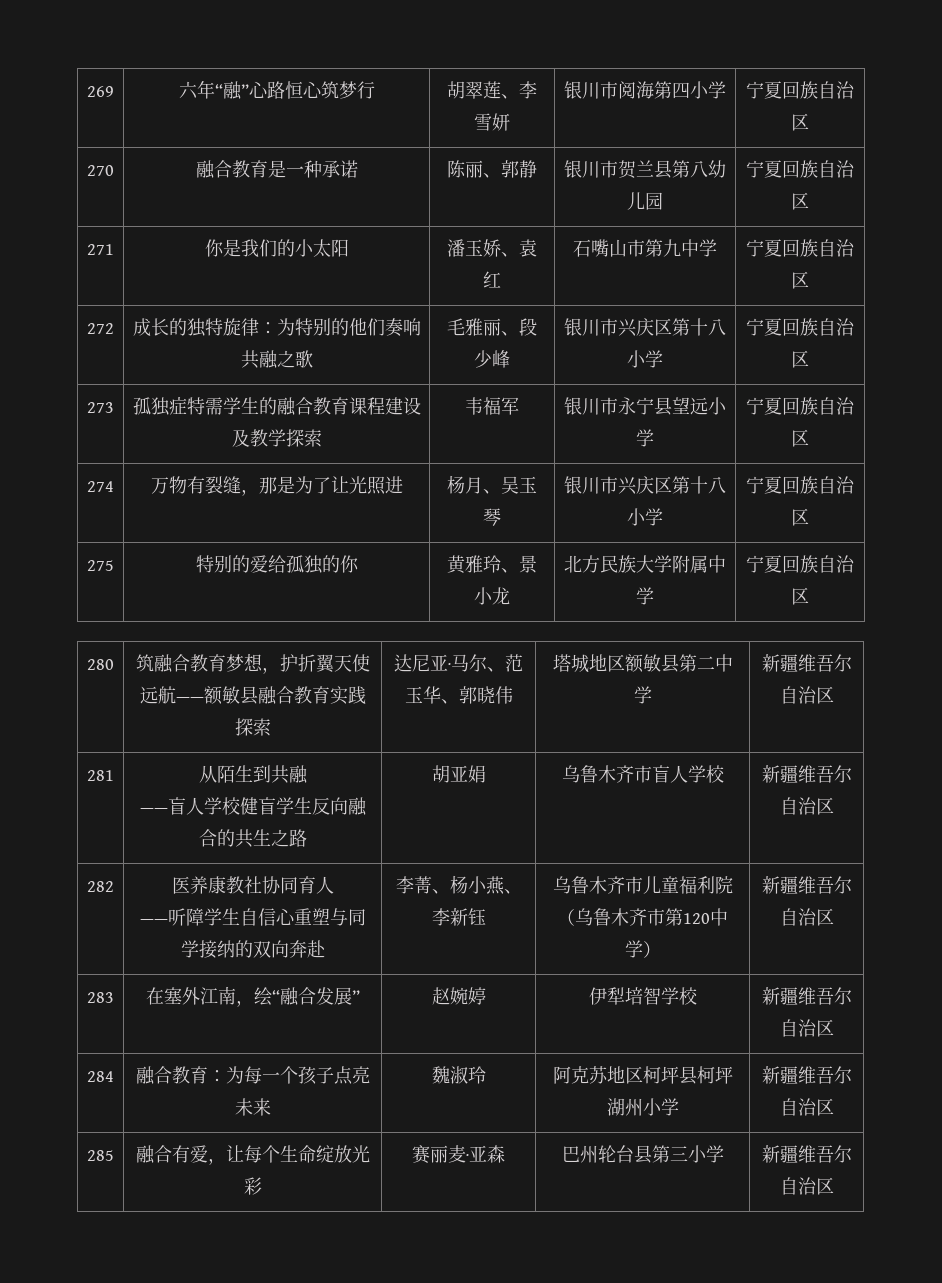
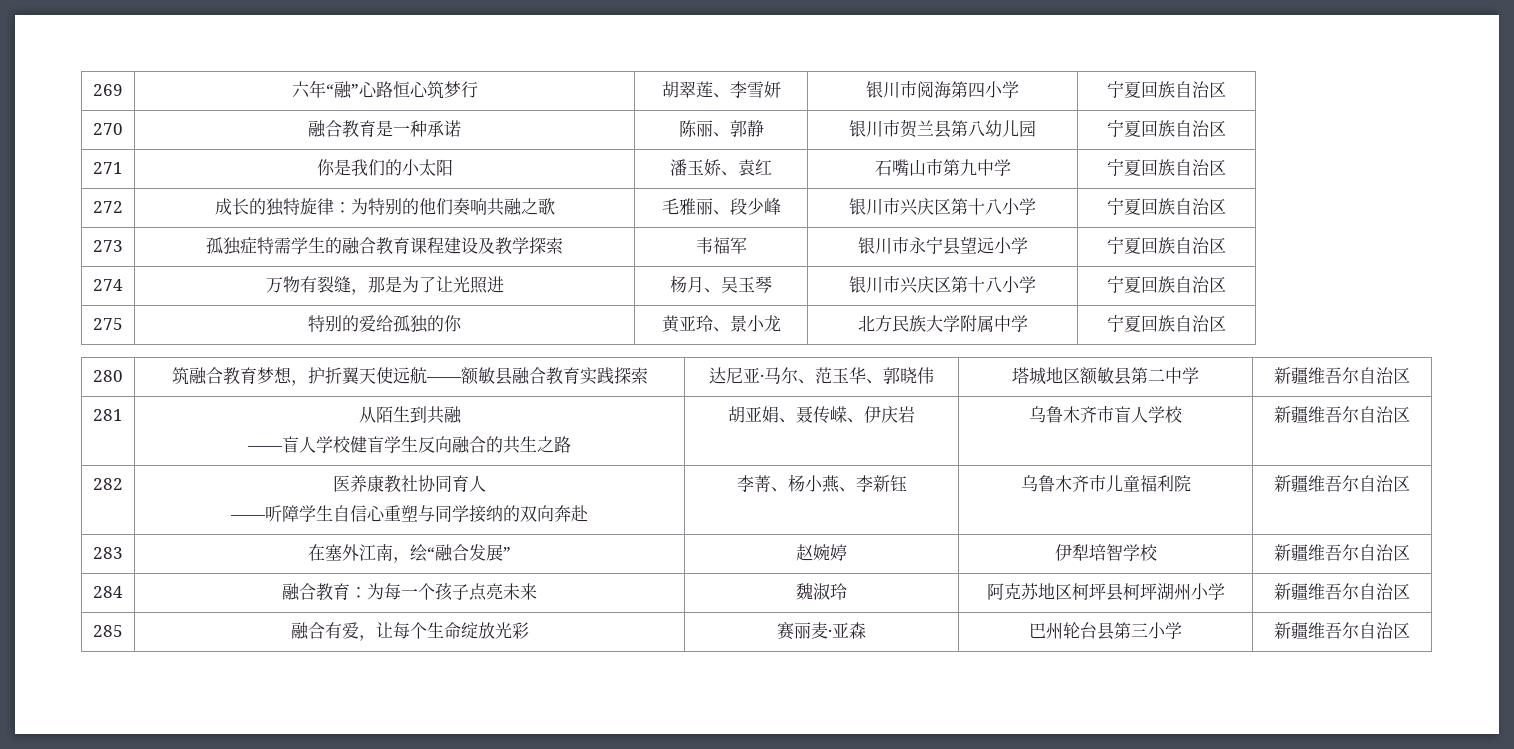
- 275 | 特别的爱给孤独的你 | 黄雅玲、景小龙 | 北方民族大学附属中学 | 宁夏回族自治区
+ 275 | 特别的爱给孤独的你 | 黄亚玲、景小龙 | 北方民族大学附属中学 | 宁夏回族自治区
  281 | 从陌生到共融
- ——盲人学校健盲学生反向融合的共生之路 | 胡亚娟 | 乌鲁木齐市盲人学校 | 新疆维吾尔自治区
+ ——盲人学校健盲学生反向融合的共生之路 | 胡亚娟、聂传嵘、伊庆岩 | 乌鲁木齐市盲人学校 | 新疆维吾尔自治区
  282 | 医养康教社协同育人
- ——听障学生自信心重塑与同学接纳的双向奔赴 | 李菁、杨小燕、李新钰 | 乌鲁木齐市儿童福利院（乌鲁木齐市第120中学） | 新疆维吾尔自治区
+ ——听障学生自信心重塑与同学接纳的双向奔赴 | 李菁、杨小燕、李新钰 | 乌鲁木齐市儿童福利院 | 新疆维吾尔自治区

